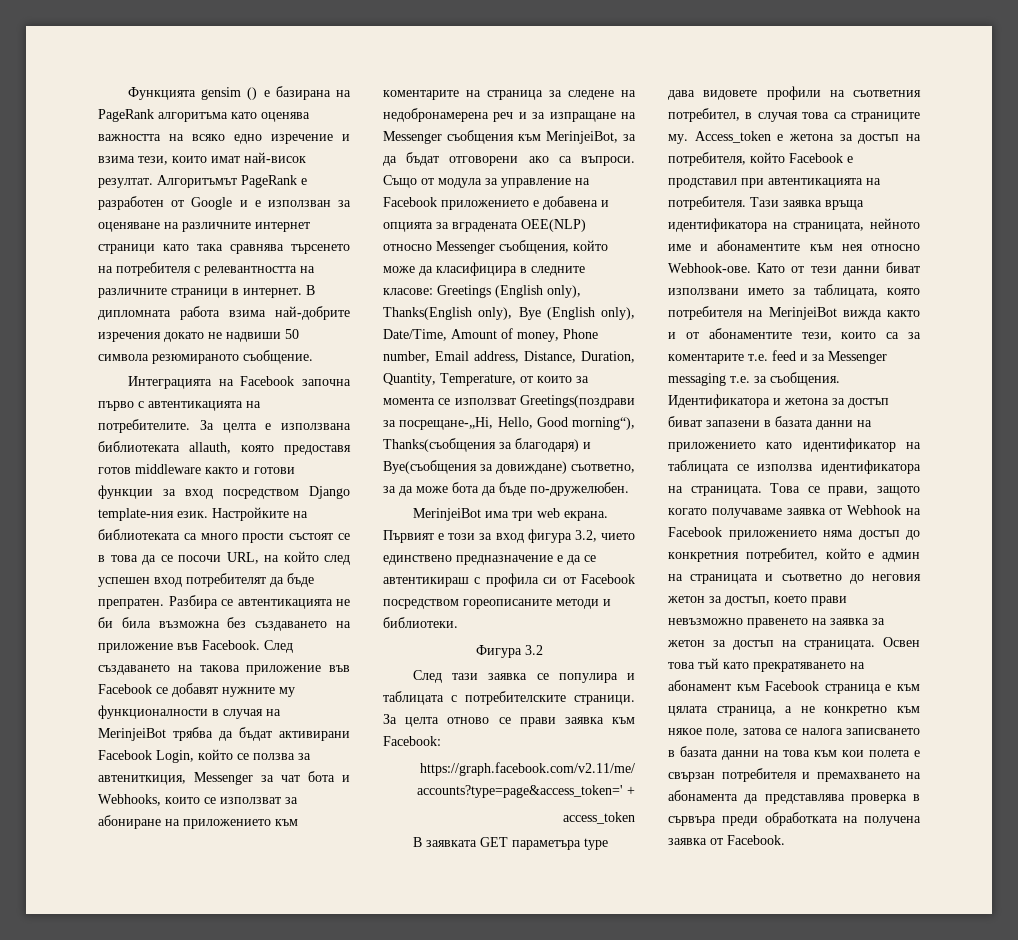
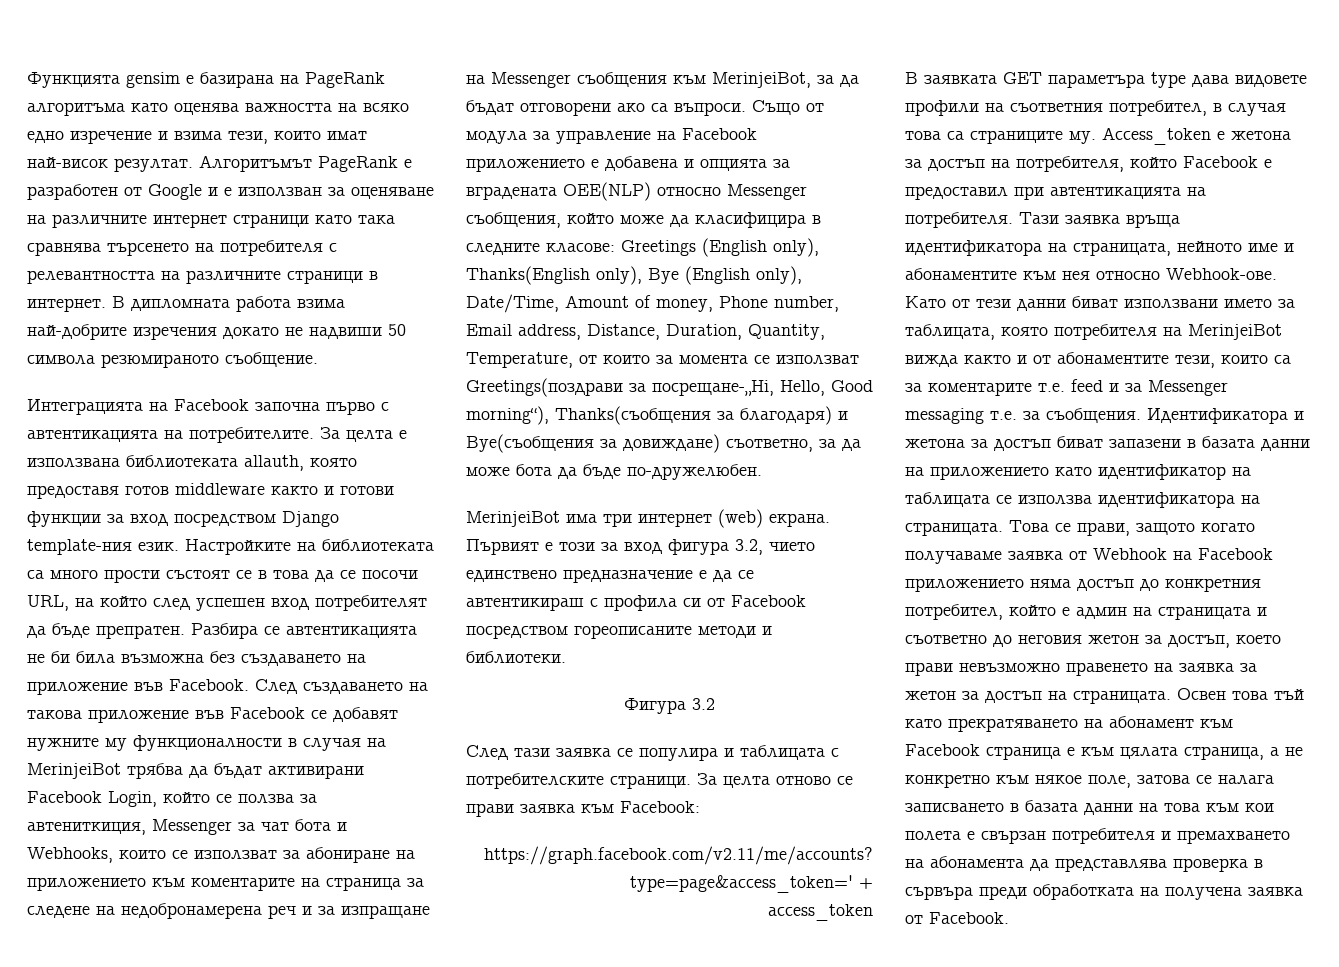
- Функцията gensim () е базирана на PageRank алгоритъма като оценява важността на всяко едно изречение и взима тези, които имат най-висок резултат.
+ Функцията gensim е базирана на PageRank алгоритъма като оценява важността на всяко едно изречение и взима тези, които имат най-висок резултат.
- MerinjeiBot има три web екрана.
+ MerinjeiBot има три интернет (web) екрана.
- Access_token е жетона за достъп на потребителя, който Facebook е продставил при автентикацията на потребителя.
+ Access_token е жетона за достъп на потребителя, който Facebook е предоставил при автентикацията на потребителя.
- Освен това тъй като прекратяването на абонамент към Facebook страница е към цялата страница, а не конкретно към някое поле, затова се налога записването в базата данни на това към кои полета е свързан потребителя и премахването на абонамента да представлява проверка в сървъра преди обработката на получена заявка от Facebook.
+ Освен това тъй като прекратяването на абонамент към Facebook страница е към цялата страница, а не конкретно към някое поле, затова се налaга записването в базата данни на това към кои полета е свързан потребителя и премахването на абонамента да представлява проверка в сървъра преди обработката на получена заявка от Facebook.

